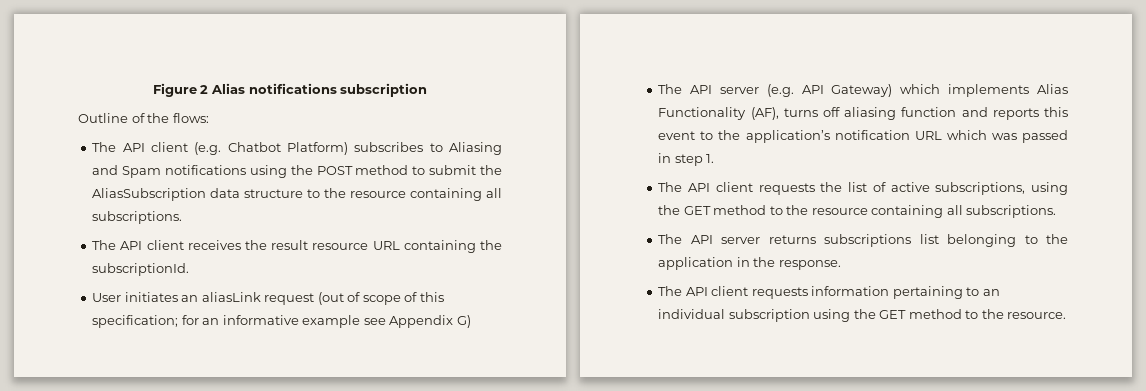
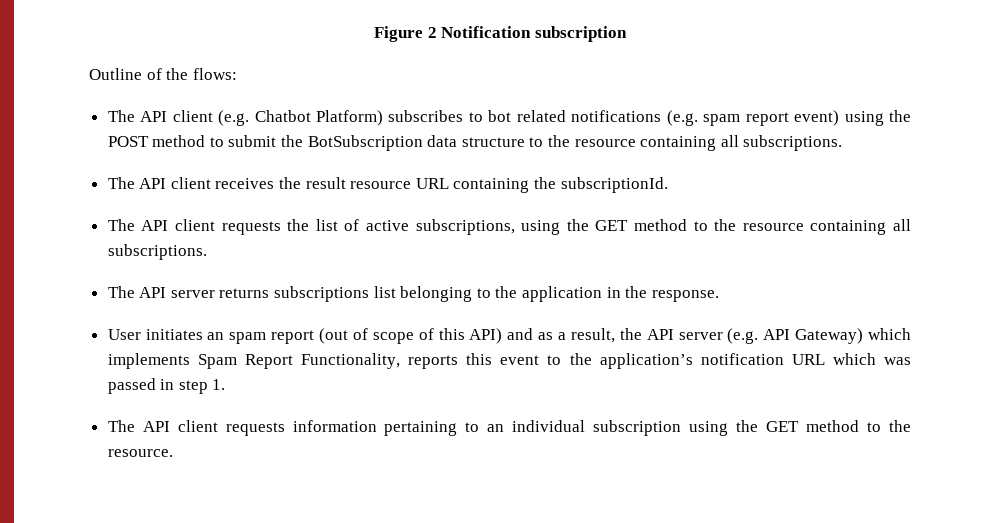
- Figure 2 Alias notifications subscription
+ Figure 2 Notification subscription
- The API client (e.g. Chatbot Platform) subscribes to Aliasing and Spam notifications using the POST method to submit the AliasSubscription data structure to the resource containing all subscriptions.
+ The API client (e.g. Chatbot Platform) subscribes to bot related notifications (e.g. spam report event) using the POST method to submit the BotSubscription data structure to the resource containing all subscriptions.
- User initiates an aliasLink request (out of scope of this specification; for an informative example see Appendix G)
- The API server (e.g. API Gateway) which implements Alias Functionality (AF), turns off aliasing function and reports this event to the application’s notification URL which was passed in step 1.
+ User initiates an spam report (out of scope of this API) and as a result, the API server (e.g. API Gateway) which implements Spam Report Functionality, reports this event to the application’s notification URL which was passed in step 1.

